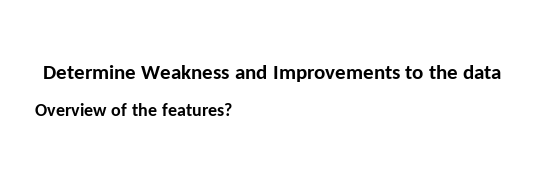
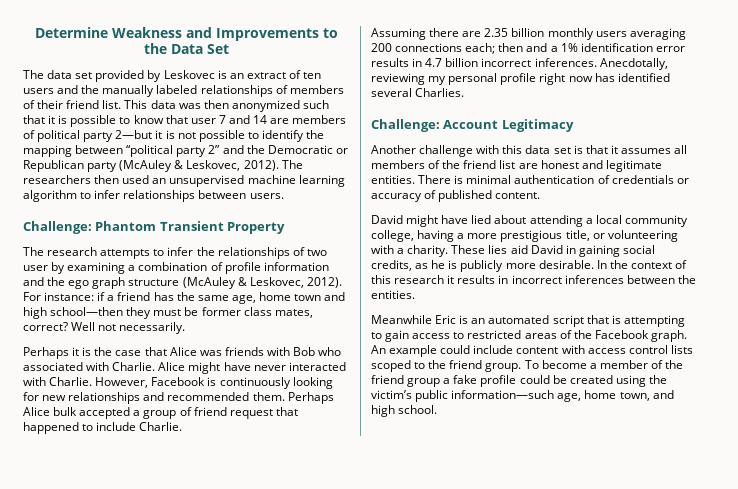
- Determine Weakness and Improvements to the data
- Overview of the features?
+ Determine Weakness and Improvements to the Data Set
+ The data set provided by Leskovec is an extract of ten users and the manually labeled relationships of members of their friend list. This data was then anonymized such that it is possible to know that user 7 and 14 are members of political party 2—but it is not possible to identify the mapping between “political party 2” and the Democratic or Republican party (McAuley & Leskovec, 2012). The researchers then used an unsupervised machine learning algorithm to infer relationships between users.
+ Challenge: Phantom Transient Property
+ The research attempts to infer the relationships of two user by examining a combination of profile information and the ego graph structure (McAuley & Leskovec, 2012). For instance: if a friend has the same age, home town and high school—then they must be former class mates, correct? Well not necessarily.
+ Perhaps it is the case that Alice was friends with Bob who associated with Charlie. Alice might have never interacted with Charlie. However, Facebook is continuously looking for new relationships and recommended them. Perhaps Alice bulk accepted a group of friend request that happened to include Charlie.
+ Assuming there are 2.35 billion monthly users averaging 200 connections each; then and a 1% identification error results in 4.7 billion incorrect inferences. Anecdotally, reviewing my personal profile right now has identified several Charlies.
+ Challenge: Account Legitimacy
+ Another challenge with this data set is that it assumes all members of the friend list are honest and legitimate entities. There is minimal authentication of credentials or accuracy of published content.
+ David might have lied about attending a local community college, having a more prestigious title, or volunteering with a charity. These lies aid David in gaining social credits, as he is publicly more desirable. In the context of this research it results in incorrect inferences between the entities.
+ Meanwhile Eric is an automated script that is attempting to gain access to restricted areas of the Facebook graph. An example could include content with access control lists scoped to the friend group. To become a member of the friend group a fake profile could be created using the victim’s public information—such age, home town, and high school.

